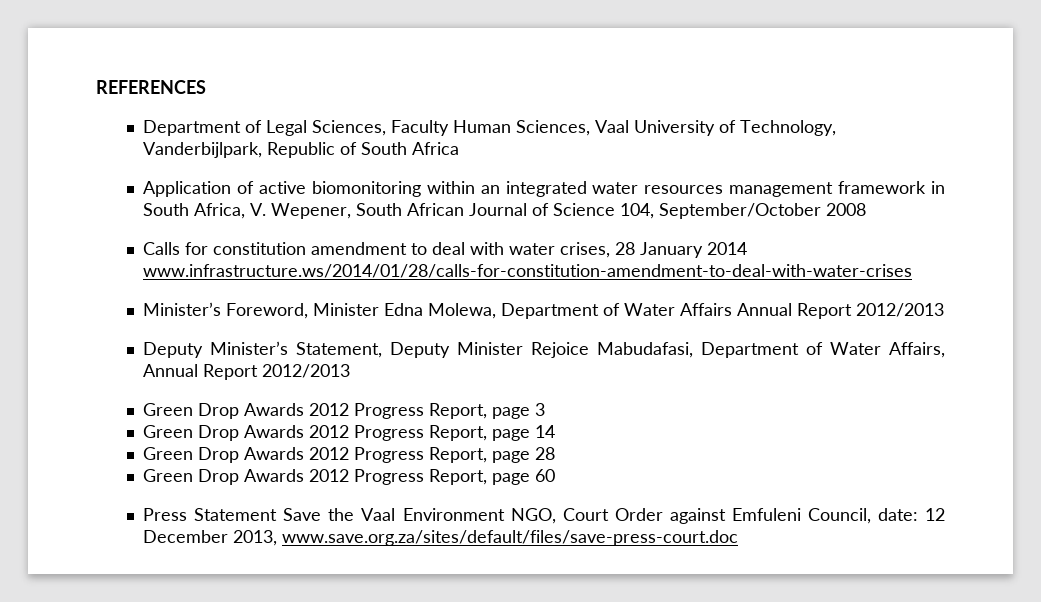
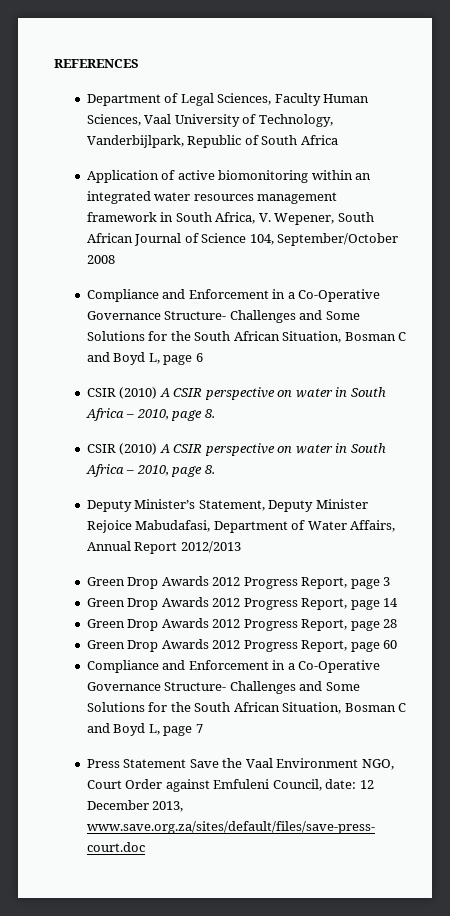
- Calls for constitution amendment to deal with water crises, 28 January 2014 www.infrastructure.ws/2014/01/28/calls-for-constitution-amendment-to-deal-with-water-crises
- Minister’s Foreword, Minister Edna Molewa, Department of Water Affairs Annual Report 2012/2013
+ Compliance and Enforcement in a Co-Operative Governance Structure- Challenges and Some Solutions for the South African Situation, Bosman C and Boyd L, page 6
+ CSIR (2010) A CSIR perspective on water in South Africa – 2010, page 8.
+ CSIR (2010) A CSIR perspective on water in South Africa – 2010, page 8.
+ Compliance and Enforcement in a Co-Operative Governance Structure- Challenges and Some Solutions for the South African Situation, Bosman C and Boyd L, page 7

